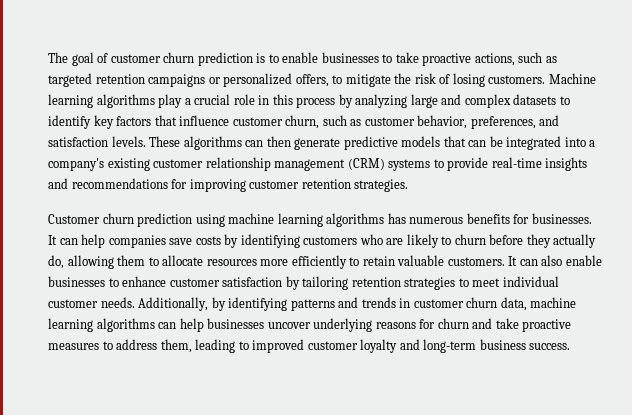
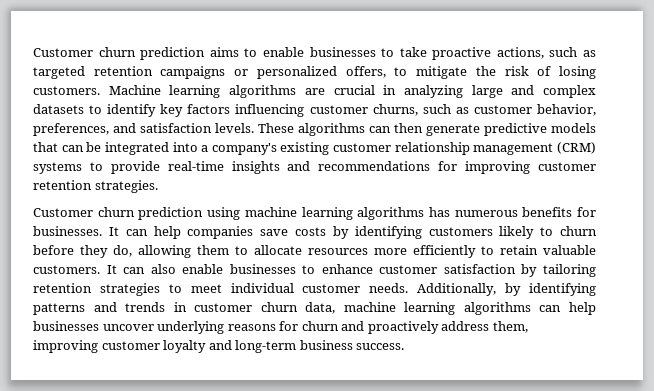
- The goal of customer churn prediction is to enable businesses to take proactive actions, such as targeted retention campaigns or personalized offers, to mitigate the risk of losing customers.
+ Customer churn prediction aims to enable businesses to take proactive actions, such as targeted retention campaigns or personalized offers, to mitigate the risk of losing customers.
- Machine learning algorithms play a crucial role in this process by analyzing large and complex datasets to identify key factors that influence customer churn, such as customer behavior, preferences, and satisfaction levels.
+ Machine learning algorithms are crucial in analyzing large and complex datasets to identify key factors influencing customer churns, such as customer behavior, preferences, and satisfaction levels.
- It can help companies save costs by identifying customers who are likely to churn before they actually do, allowing them to allocate resources more efficiently to retain valuable customers.
+ It can help companies save costs by identifying customers likely to churn before they do, allowing them to allocate resources more efficiently to retain valuable customers.
- Additionally, by identifying patterns and trends in customer churn data, machine learning algorithms can help businesses uncover underlying reasons for churn and take proactive measures to address them, leading to improved customer loyalty and long-term business success.
+ Additionally, by identifying patterns and trends in customer churn data, machine learning algorithms can help businesses uncover underlying reasons for churn and proactively address them, improving customer loyalty and long-term business success.

